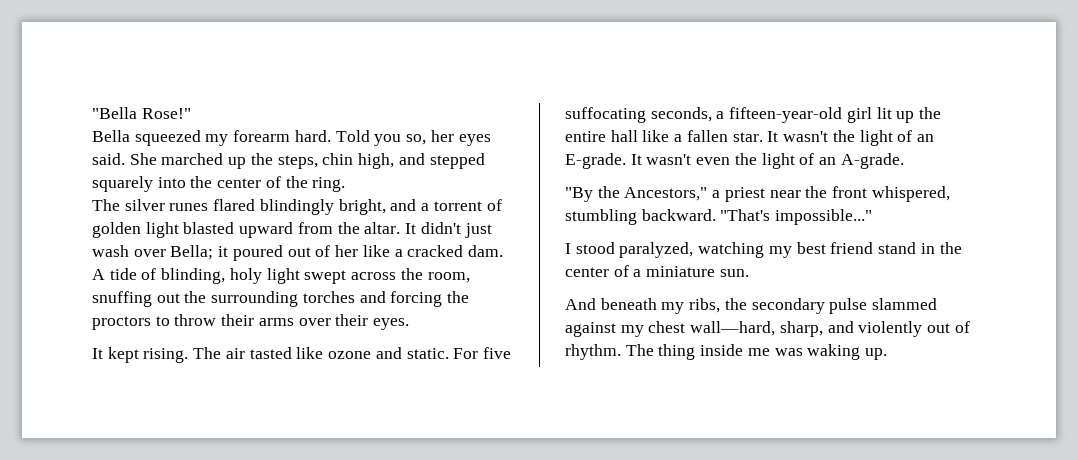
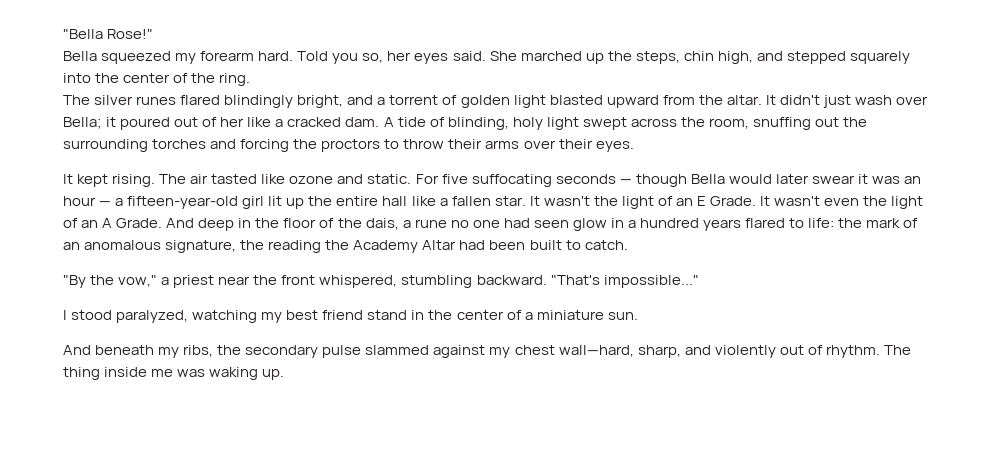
- For five suffocating seconds, a fifteen-year-old girl lit up the entire hall like a fallen star.
+ For five suffocating seconds — though Bella would later swear it was an hour — a fifteen-year-old girl lit up the entire hall like a fallen star.
- It wasn't the light of an E-grade.
+ It wasn't the light of an E Grade.
- It wasn't even the light of an A-grade.
+ It wasn't even the light of an A Grade. And deep in the floor of the dais, a rune no one had seen glow in a hundred years flared to life: the mark of an anomalous signature, the reading the Academy Altar had been built to catch.
- "By the Ancestors," a priest near the front whispered, stumbling backward.
+ "By the vow," a priest near the front whispered, stumbling backward.

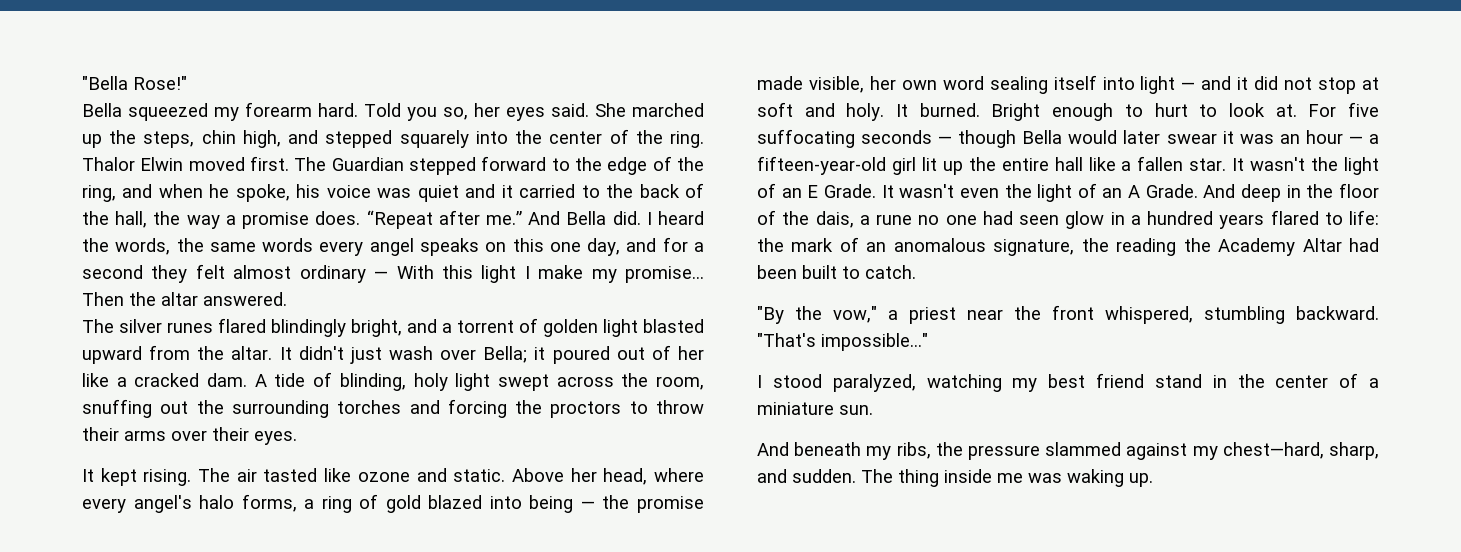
+ Thalor Elwin moved first. The Guardian stepped forward to the edge of the ring, and when he spoke, his voice was quiet and it carried to the back of the hall, the way a promise does. “Repeat after me.” And Bella did. I heard the words, the same words every angel speaks on this one day, and for a second they felt almost ordinary — With this light I make my promise... Then the altar answered.
+ Above her head, where every angel's halo forms, a ring of gold blazed into being — the promise made visible, her own word sealing itself into light — and it did not stop at soft and holy. It burned. Bright enough to hurt to look at.
- And beneath my ribs, the secondary pulse slammed against my chest wall—hard, sharp, and violently out of rhythm.
+ And beneath my ribs, the pressure slammed against my chest—hard, sharp, and sudden.

